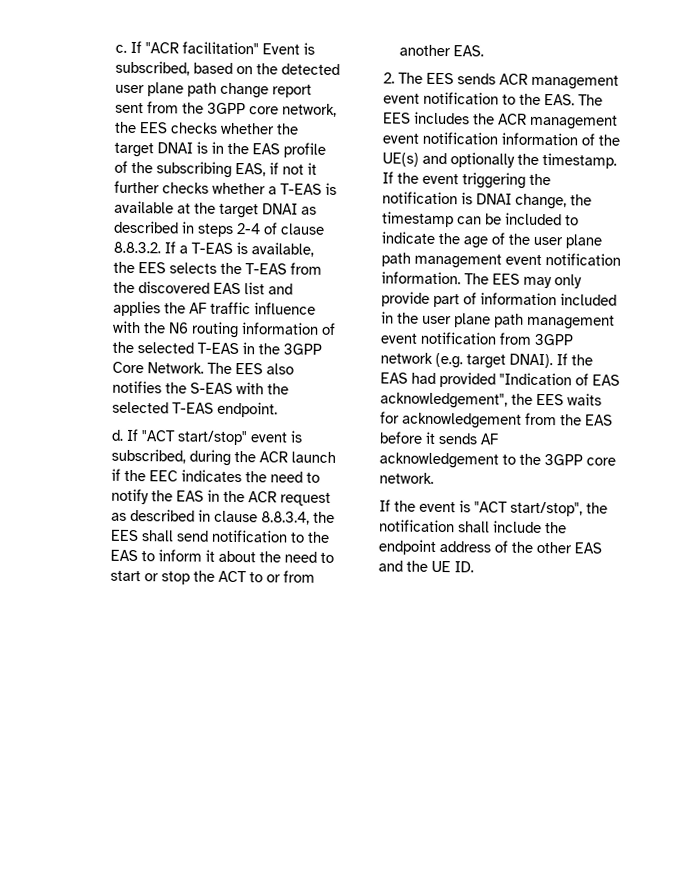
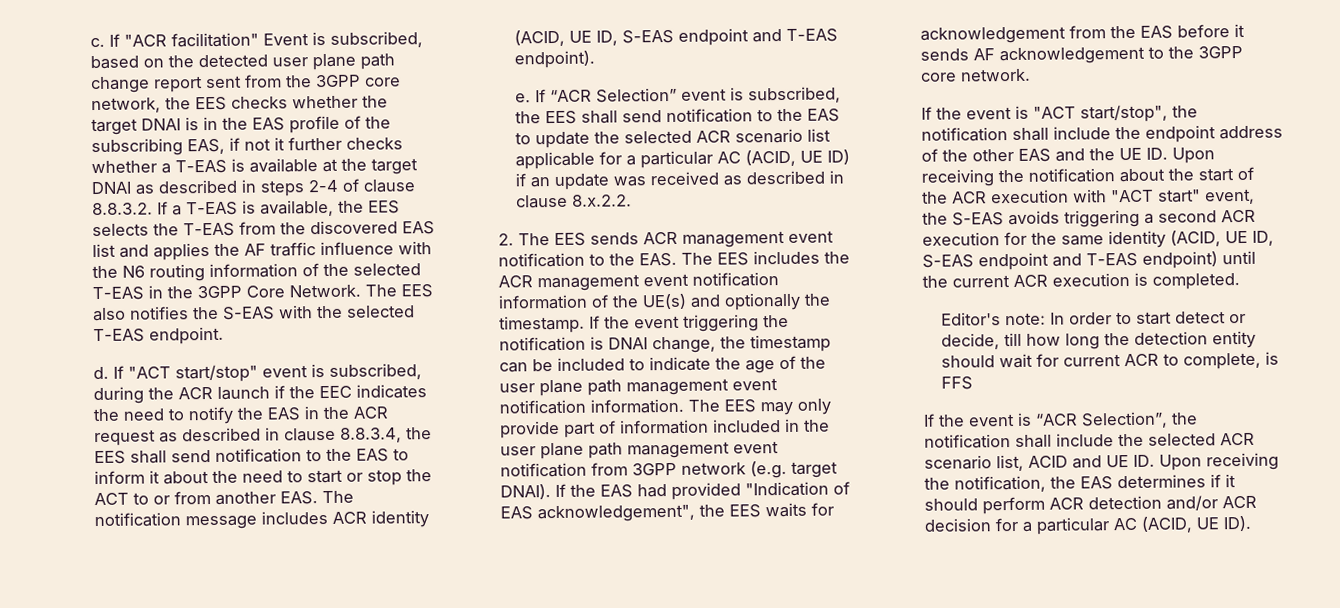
- If "ACT start/stop" event is subscribed, during the ACR launch if the EEC indicates the need to notify the EAS in the ACR request as described in clause 8.8.3.4, the EES shall send notification to the EAS to inform it about the need to start or stop the ACT to or from another EAS.
+ If "ACT start/stop" event is subscribed, during the ACR launch if the EEC indicates the need to notify the EAS in the ACR request as described in clause 8.8.3.4, the EES shall send notification to the EAS to inform it about the need to start or stop the ACT to or from another EAS. The notification message includes ACR identity (ACID, UE ID, S-EAS endpoint and T-EAS endpoint).
+ e. If “ACR Selection” event is subscribed, the EES shall send notification to the EAS to update the selected ACR scenario list applicable for a particular AC (ACID, UE ID) if an update was received as described in clause 8.x.2.2.
- If the event is "ACT start/stop", the notification shall include the endpoint address of the other EAS and the UE ID.
+ If the event is "ACT start/stop", the notification shall include the endpoint address of the other EAS and the UE ID. Upon receiving the notification about the start of the ACR execution with "ACT start" event, the S-EAS avoids triggering a second ACR execution for the same identity (ACID, UE ID, S-EAS endpoint and T-EAS endpoint) until the current ACR execution is completed.
+ Editor's note: In order to start detect or decide, till how long the detection entity should wait for current ACR to complete, is FFS
+ If the event is “ACR Selection”, the notification shall include the selected ACR scenario list, ACID and UE ID. Upon receiving the notification, the EAS determines if it should perform ACR detection and/or ACR decision for a particular AC (ACID, UE ID).

